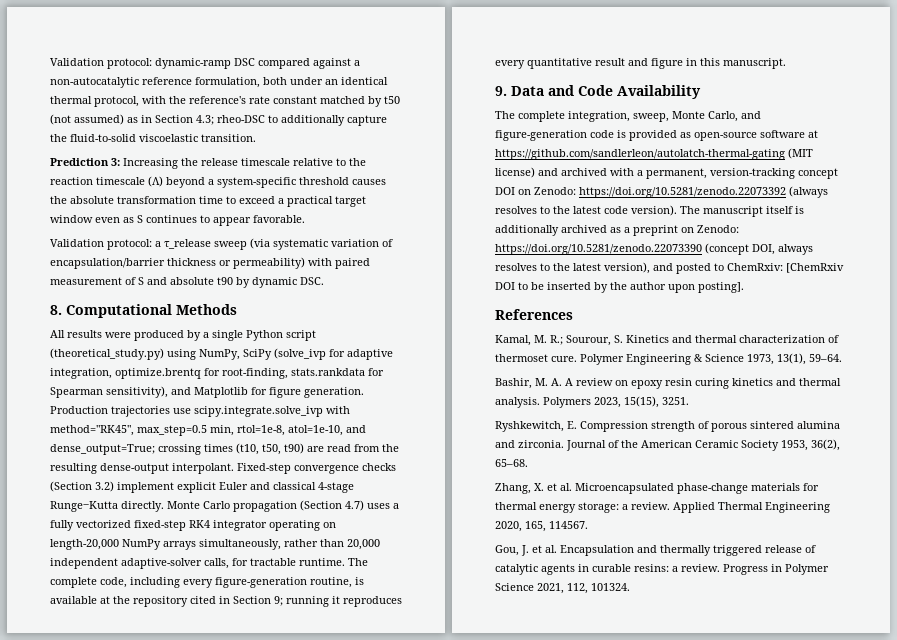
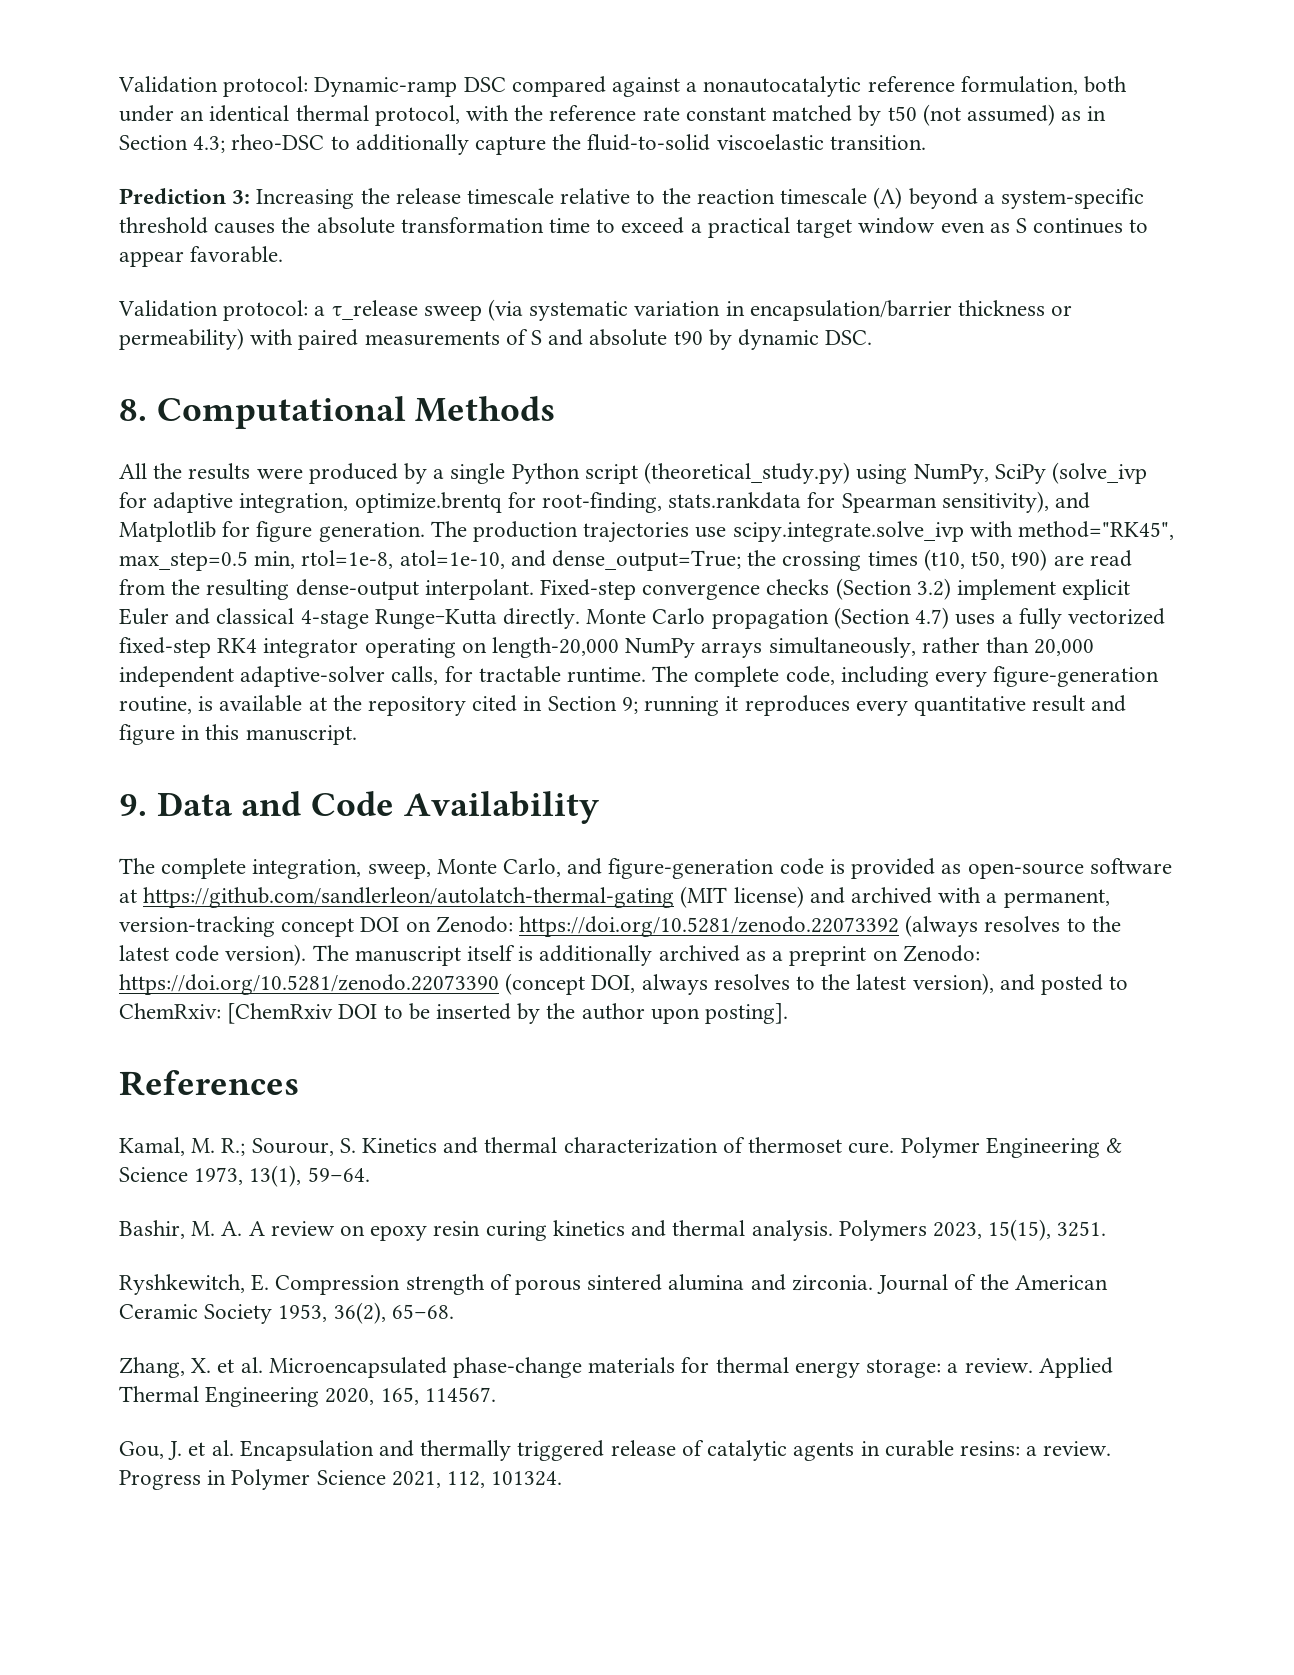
- Validation protocol: dynamic-ramp DSC compared against a non-autocatalytic reference formulation, both under an identical thermal protocol, with the reference's rate constant matched by t50 (not assumed) as in Section 4.3; rheo-DSC to additionally capture the fluid-to-solid viscoelastic transition.
+ Validation protocol: Dynamic-ramp DSC compared against a nonautocatalytic reference formulation, both under an identical thermal protocol, with the reference rate constant matched by t50 (not assumed) as in Section 4.3; rheo-DSC to additionally capture the fluid-to-solid viscoelastic transition.
- Validation protocol: a τ_release sweep (via systematic variation of encapsulation/barrier thickness or permeability) with paired measurement of S and absolute t90 by dynamic DSC.
+ Validation protocol: a τ_release sweep (via systematic variation in encapsulation/barrier thickness or permeability) with paired measurements of S and absolute t90 by dynamic DSC.
- All results were produced by a single Python script (theoretical_study.py) using NumPy, SciPy (solve_ivp for adaptive integration, optimize.brentq for root-finding, stats.rankdata for Spearman sensitivity), and Matplotlib for figure generation.
+ All the results were produced by a single Python script (theoretical_study.py) using NumPy, SciPy (solve_ivp for adaptive integration, optimize.brentq for root-finding, stats.rankdata for Spearman sensitivity), and Matplotlib for figure generation.
- Production trajectories use scipy.integrate.solve_ivp with method="RK45", max_step=0.5 min, rtol=1e-8, atol=1e-10, and dense_output=True; crossing times (t10, t50, t90) are read from the resulting dense-output interpolant.
+ The production trajectories use scipy.integrate.solve_ivp with method="RK45", max_step=0.5 min, rtol=1e-8, atol=1e-10, and dense_output=True; the crossing times (t10, t50, t90) are read from the resulting dense-output interpolant.

